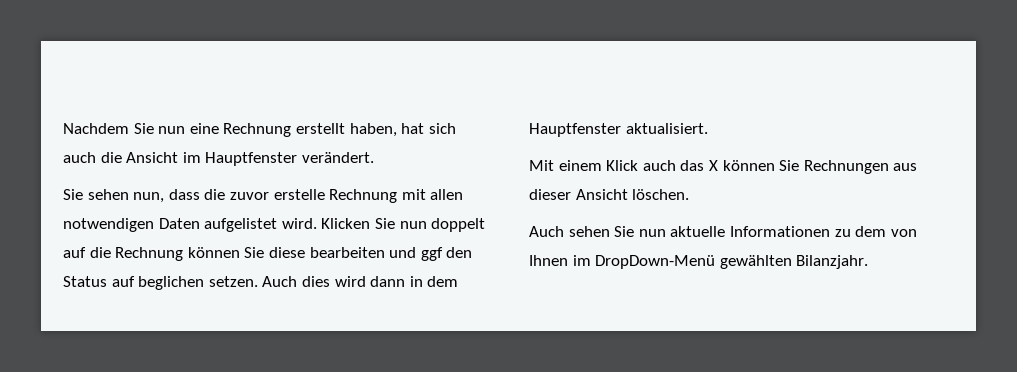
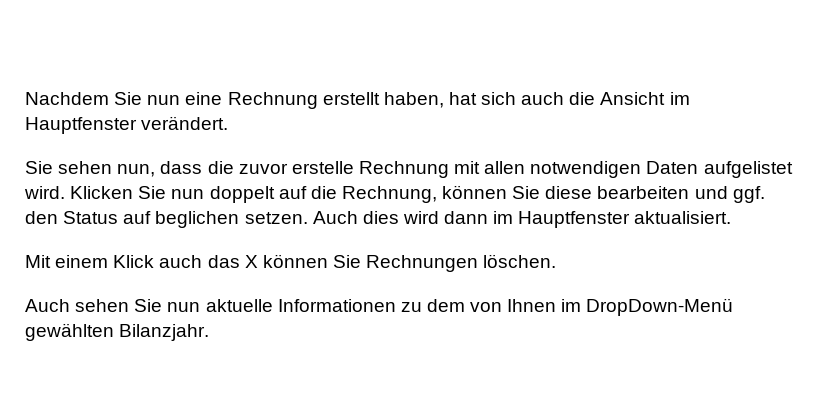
- Klicken Sie nun doppelt auf die Rechnung können Sie diese bearbeiten und ggf den Status auf beglichen setzen.
+ Klicken Sie nun doppelt auf die Rechnung, können Sie diese bearbeiten und ggf. den Status auf beglichen setzen.
- Auch dies wird dann in dem Hauptfenster aktualisiert.
+ Auch dies wird dann im Hauptfenster aktualisiert.
- Mit einem Klick auch das X können Sie Rechnungen aus dieser Ansicht löschen.
+ Mit einem Klick auch das X können Sie Rechnungen löschen.

